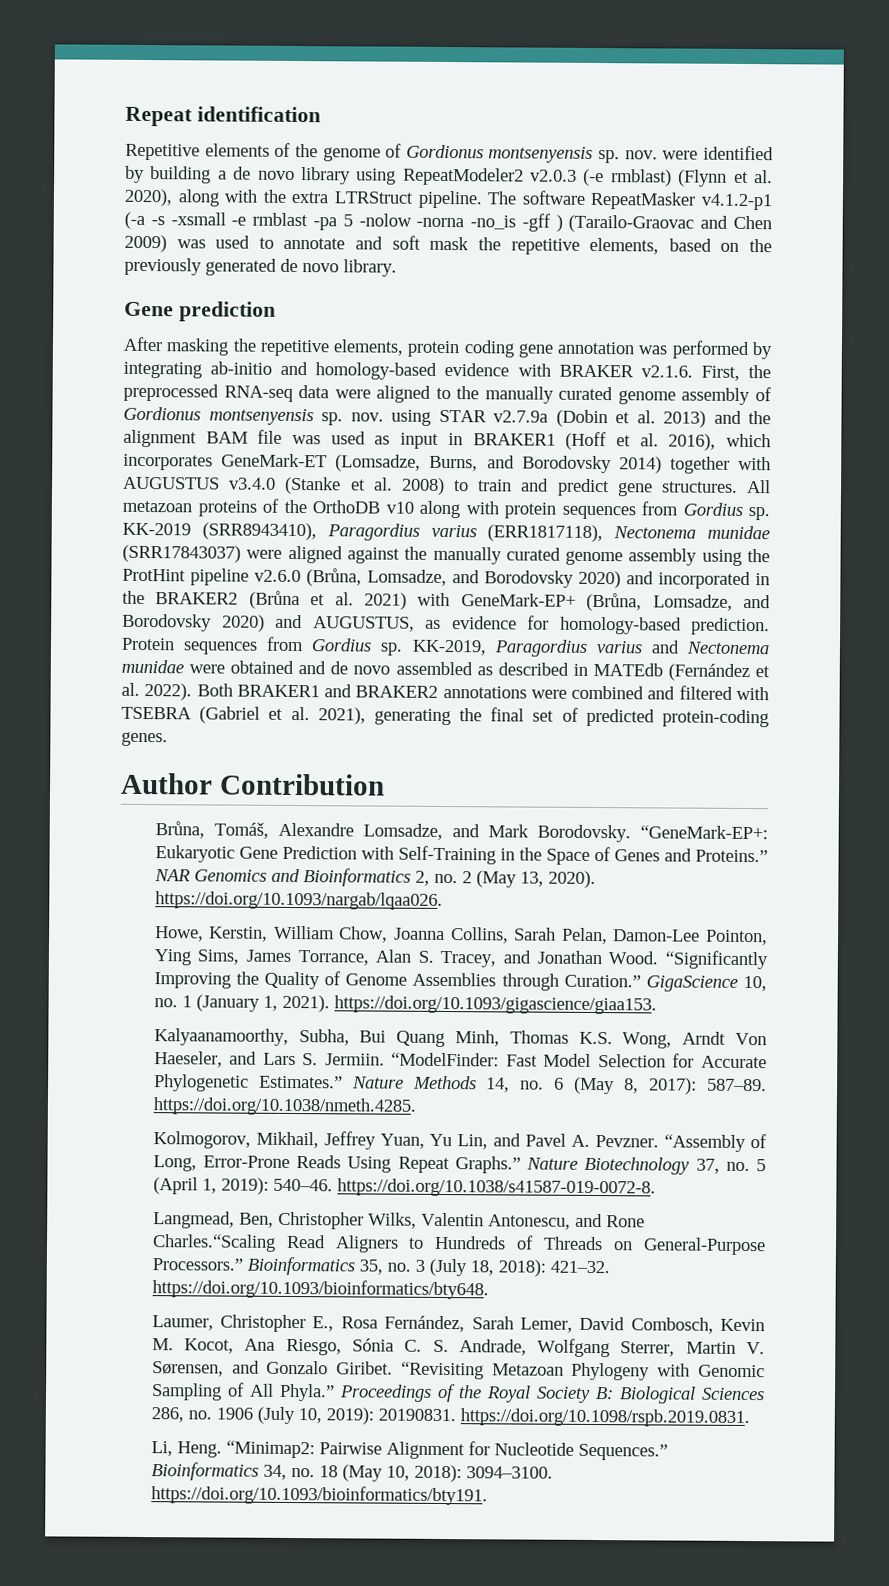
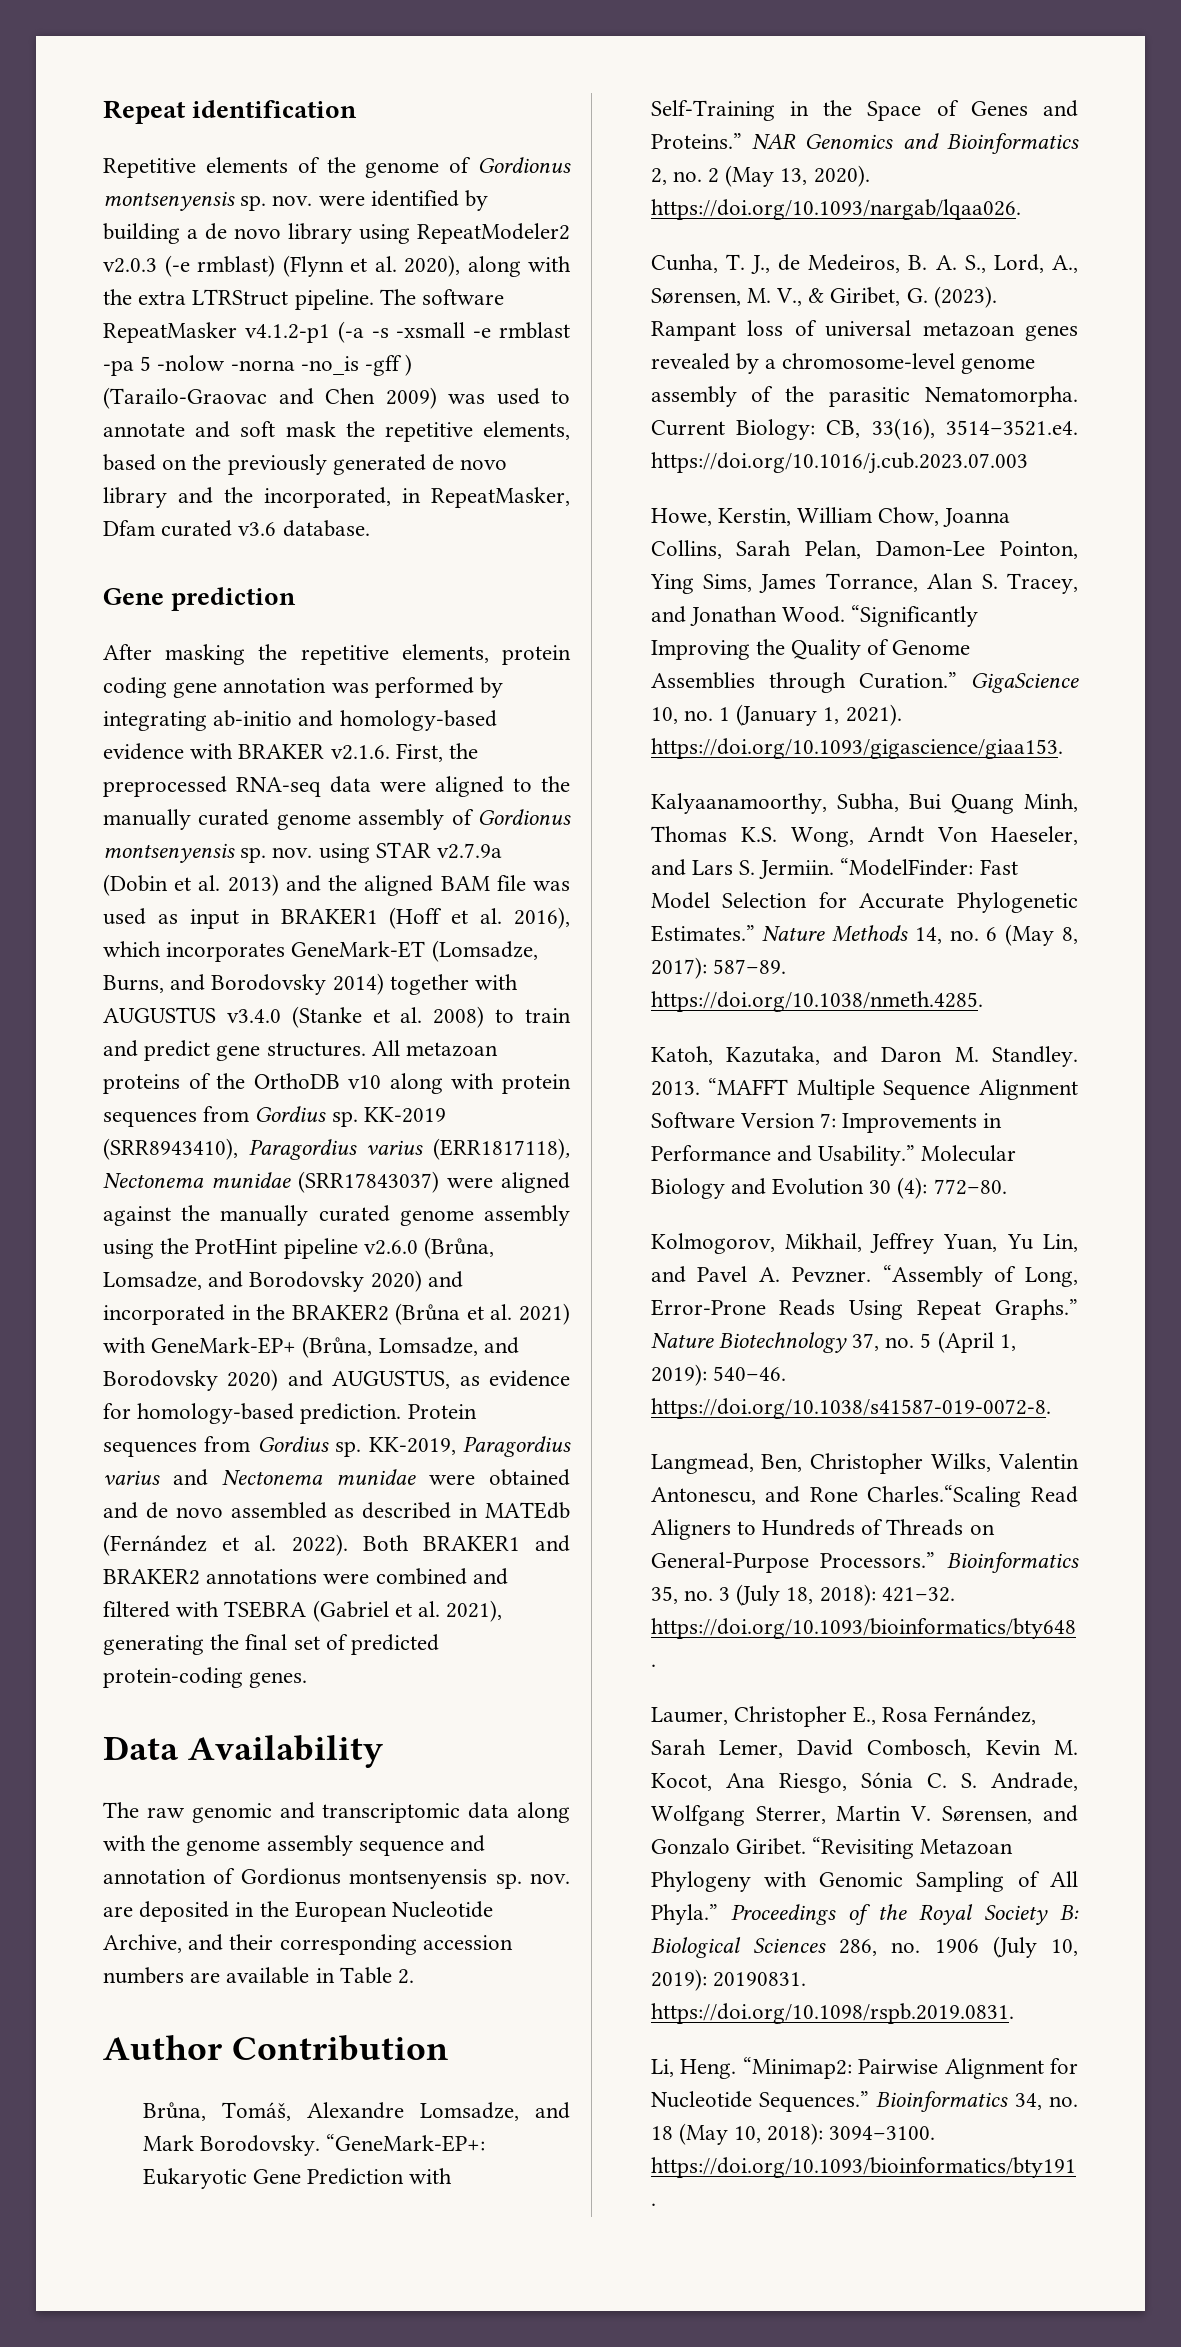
- The software RepeatMasker v4.1.2-p1 (-a -s -xsmall -e rmblast -pa 5 -nolow -norna -no_is -gff ) (Tarailo-Graovac and Chen 2009) was used to annotate and soft mask the repetitive elements, based on the previously generated de novo library.
+ The software RepeatMasker v4.1.2-p1 (-a -s -xsmall -e rmblast -pa 5 -nolow -norna -no_is -gff ) (Tarailo-Graovac and Chen 2009) was used to annotate and soft mask the repetitive elements, based on the previously generated de novo library and the incorporated, in RepeatMasker, Dfam curated v3.6 database.
- After masking the repetitive elements, protein coding gene annotation was performed by integrating ab-initio and homology-based evidence with BRAKER v2.1.6. First, the preprocessed RNA-seq data were aligned to the manually curated genome assembly of Gordionus montsenyensis sp. nov. using STAR v2.7.9a (Dobin et al. 2013) and the alignment BAM file was used as input in BRAKER1 (Hoff et al. 2016), which incorporates GeneMark-ET (Lomsadze, Burns, and Borodovsky 2014) together with AUGUSTUS v3.4.0 (Stanke et al. 2008) to train and predict gene structures.
+ After masking the repetitive elements, protein coding gene annotation was performed by integrating ab-initio and homology-based evidence with BRAKER v2.1.6. First, the preprocessed RNA-seq data were aligned to the manually curated genome assembly of Gordionus montsenyensis sp. nov. using STAR v2.7.9a (Dobin et al. 2013) and the aligned BAM file was used as input in BRAKER1 (Hoff et al. 2016), which incorporates GeneMark-ET (Lomsadze, Burns, and Borodovsky 2014) together with AUGUSTUS v3.4.0 (Stanke et al. 2008) to train and predict gene structures.
+ Data Availability
+ The raw genomic and transcriptomic data along with the genome assembly sequence and annotation of Gordionus montsenyensis sp. nov. are deposited in the European Nucleotide Archive, and their corresponding accession numbers are available in Table 2.
+ Cunha, T. J., de Medeiros, B. A. S., Lord, A., Sørensen, M. V., & Giribet, G. (2023). Rampant loss of universal metazoan genes revealed by a chromosome-level genome assembly of the parasitic Nematomorpha. Current Biology: CB, 33(16), 3514–3521.e4. https://doi.org/10.1016/j.cub.2023.07.003
+ Katoh, Kazutaka, and Daron M. Standley. 2013. “MAFFT Multiple Sequence Alignment Software Version 7: Improvements in Performance and Usability.” Molecular Biology and Evolution 30 (4): 772–80.

